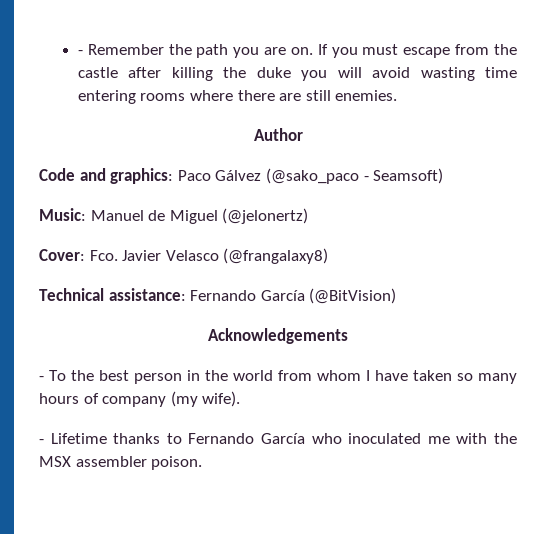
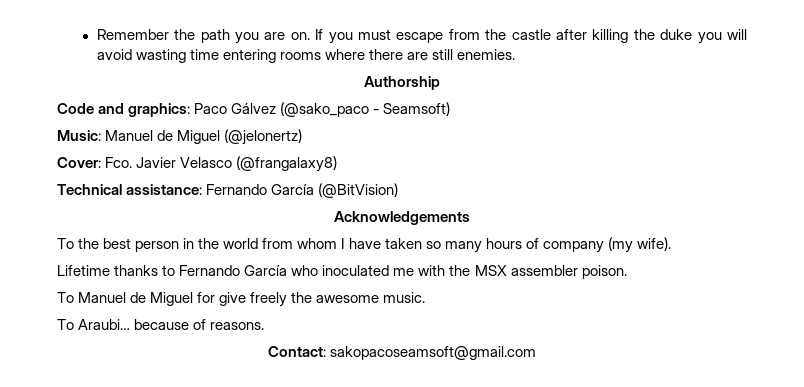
- - Remember the path you are on.
+ Remember the path you are on.
- Author
+ Authorship
- - To the best person in the world from whom I have taken so many hours of company (my wife).
+ To the best person in the world from whom I have taken so many hours of company (my wife).
- - Lifetime thanks to Fernando García who inoculated me with the MSX assembler poison.
+ Lifetime thanks to Fernando García who inoculated me with the MSX assembler poison.
+ To Manuel de Miguel for give freely the awesome music.
+ To Araubi… because of reasons.
+ Contact: sakopacoseamsoft@gmail.com

